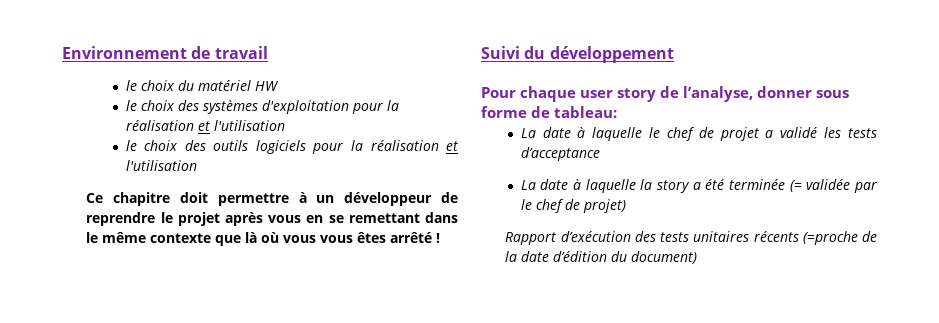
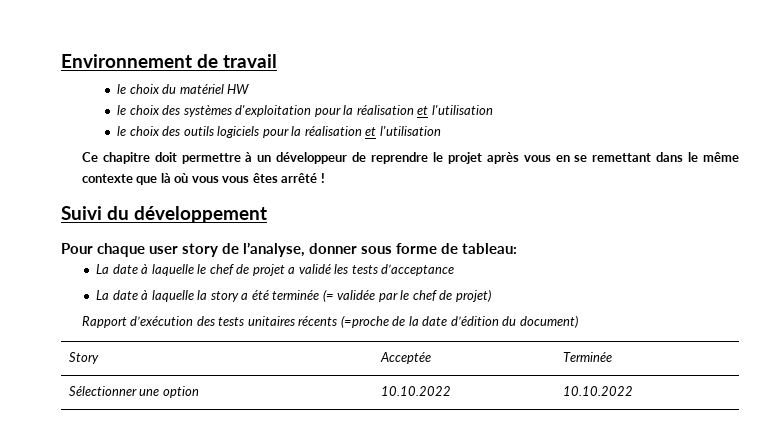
+ Story | Acceptée | Terminée
+ Sélectionner une option | 10.10.2022 | 10.10.2022

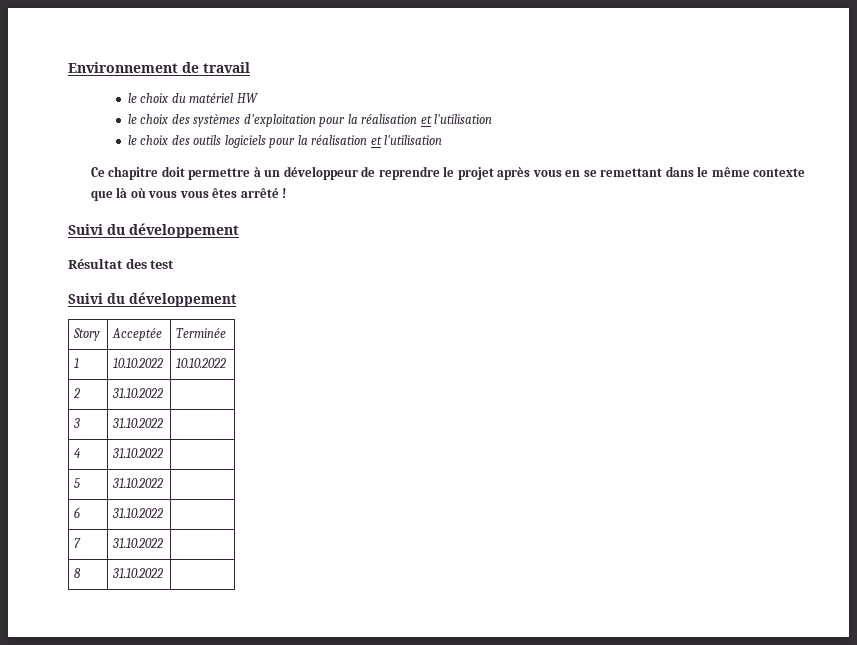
- Pour chaque user story de l’analyse, donner sous forme de tableau:
- La date à laquelle le chef de projet a validé les tests d’acceptance
- La date à laquelle la story a été terminée (= validée par le chef de projet)
- Rapport d’exécution des tests unitaires récents (=proche de la date d’édition du document)
+ Résultat des test
+ Suivi du développement
- Sélectionner une option | 10.10.2022 | 10.10.2022
+ 1 | 10.10.2022 | 10.10.2022
+ 2 | 31.10.2022 |
+ 3 | 31.10.2022 |
+ 4 | 31.10.2022 |
+ 5 | 31.10.2022 |
+ 6 | 31.10.2022 |
+ 7 | 31.10.2022 |
+ 8 | 31.10.2022 |

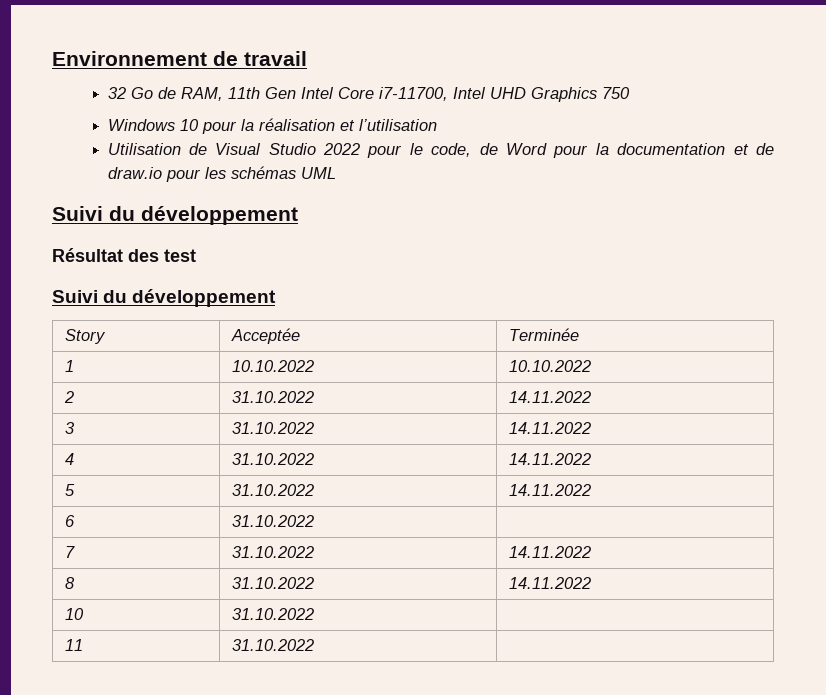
- le choix du matériel HW
- le choix des systèmes d'exploitation pour la réalisation et l'utilisation
- le choix des outils logiciels pour la réalisation et l'utilisation
- Ce chapitre doit permettre à un développeur de reprendre le projet après vous en se remettant dans le même contexte que là où vous vous êtes arrêté !
+ 32 Go de RAM, 11th Gen Intel Core i7-11700, Intel UHD Graphics 750
+ Windows 10 pour la réalisation et l’utilisation
+ Utilisation de Visual Studio 2022 pour le code, de Word pour la documentation et de draw.io pour les schémas UML
- 2 | 31.10.2022 |
+ 2 | 31.10.2022 | 14.11.2022
- 3 | 31.10.2022 |
+ 3 | 31.10.2022 | 14.11.2022
- 4 | 31.10.2022 |
+ 4 | 31.10.2022 | 14.11.2022
- 5 | 31.10.2022 |
+ 5 | 31.10.2022 | 14.11.2022
- 7 | 31.10.2022 |
+ 7 | 31.10.2022 | 14.11.2022
- 8 | 31.10.2022 |
+ 8 | 31.10.2022 | 14.11.2022
+ 10 | 31.10.2022 |
+ 11 | 31.10.2022 |

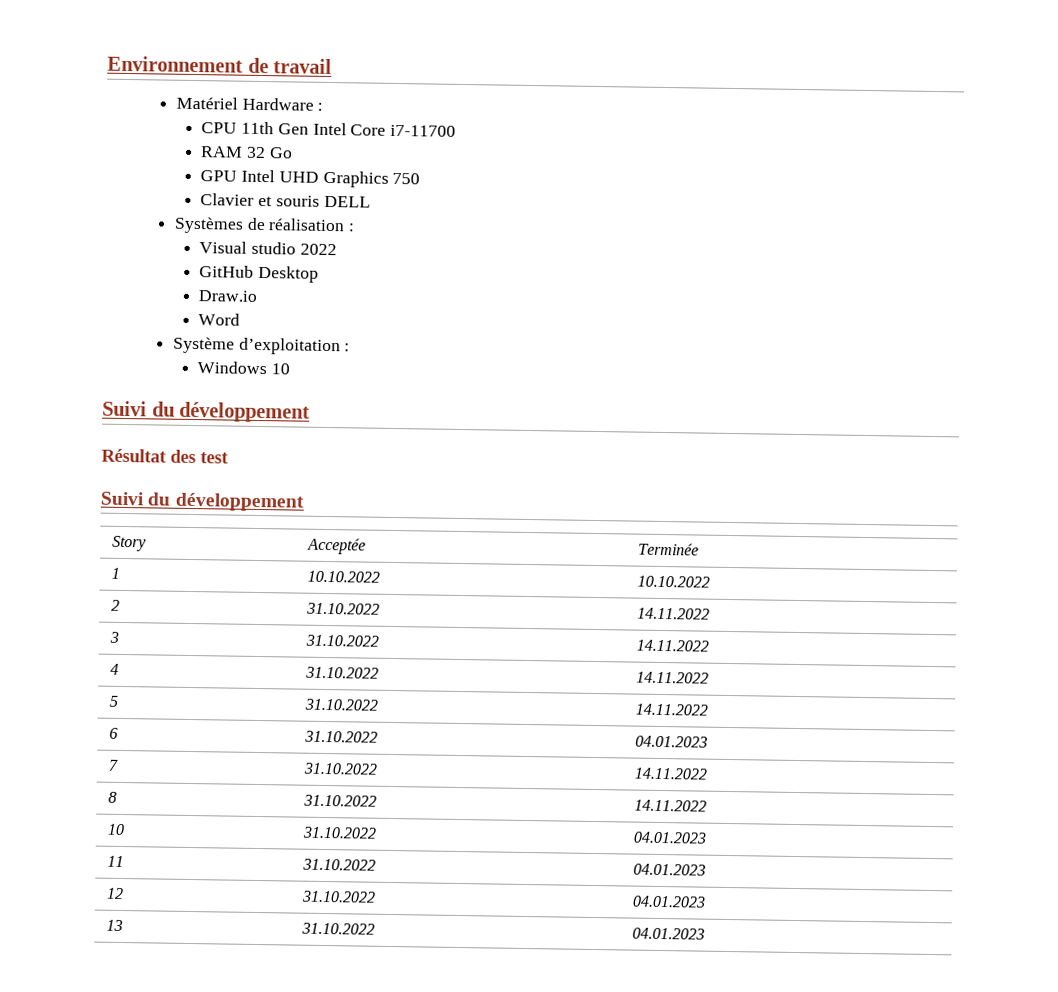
- 32 Go de RAM, 11th Gen Intel Core i7-11700, Intel UHD Graphics 750
- Windows 10 pour la réalisation et l’utilisation
- Utilisation de Visual Studio 2022 pour le code, de Word pour la documentation et de draw.io pour les schémas UML
+ Matériel Hardware :
+ CPU 11th Gen Intel Core i7-11700
+ RAM 32 Go
+ GPU Intel UHD Graphics 750
+ Clavier et souris DELL
+ Systèmes de réalisation :
+ Visual studio 2022
+ GitHub Desktop
+ Draw.io
+ Word
+ Système d’exploitation :
+ Windows 10
- 6 | 31.10.2022 |
+ 6 | 31.10.2022 | 04.01.2023
- 10 | 31.10.2022 |
+ 10 | 31.10.2022 | 04.01.2023
- 11 | 31.10.2022 |
+ 11 | 31.10.2022 | 04.01.2023
+ 12 | 31.10.2022 | 04.01.2023
+ 13 | 31.10.2022 | 04.01.2023

